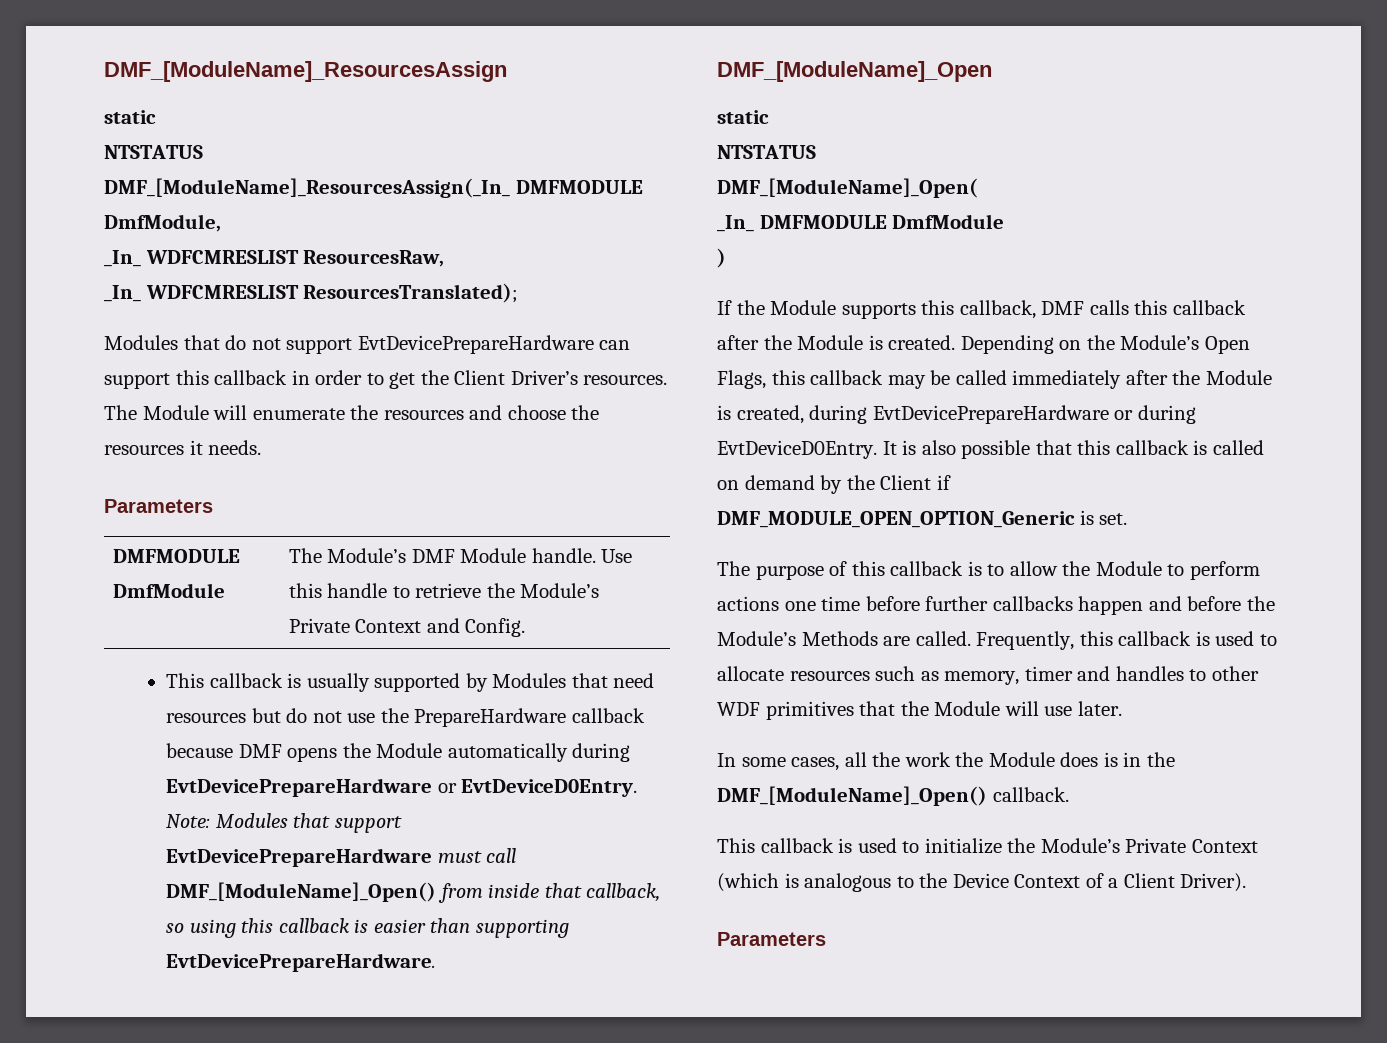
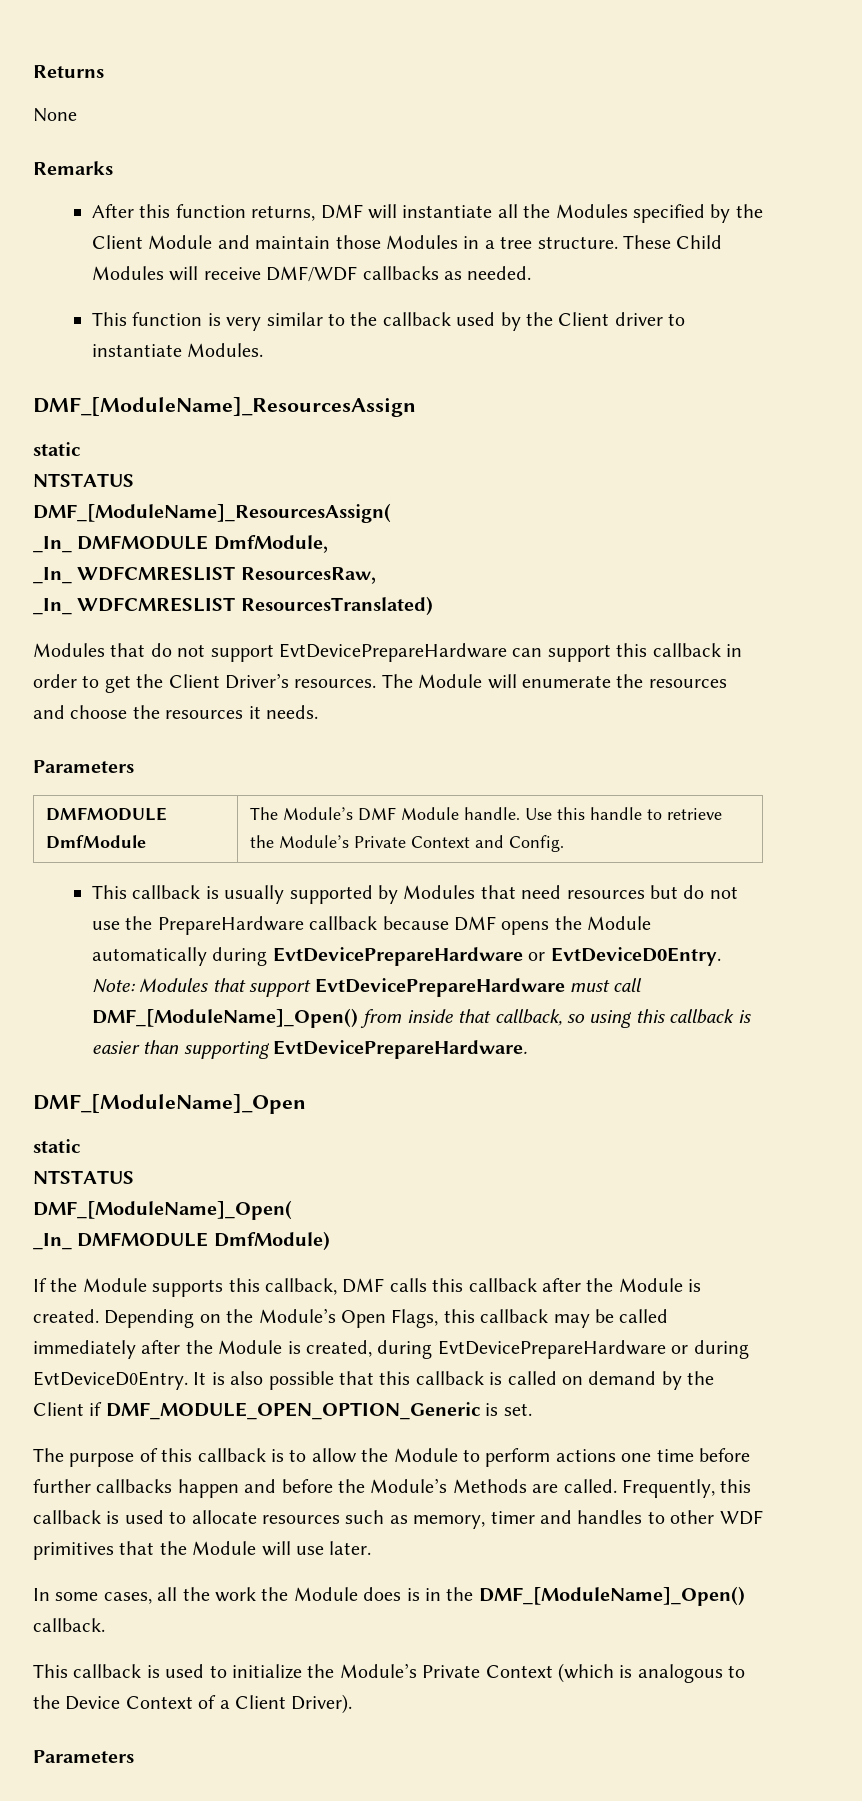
+ Returns
+ None
+ Remarks
+ After this function returns, DMF will instantiate all the Modules specified by the Client Module and maintain those Modules in a tree structure. These Child Modules will receive DMF/WDF callbacks as needed.
+ This function is very similar to the callback used by the Client driver to instantiate Modules.
- DMF_[ModuleName]_ResourcesAssign(_In_ DMFMODULE DmfModule,
+ DMF_[ModuleName]_ResourcesAssign(
+ _In_ DMFMODULE DmfModule,
- _In_ WDFCMRESLIST ResourcesTranslated);
+ _In_ WDFCMRESLIST ResourcesTranslated)
- _In_ DMFMODULE DmfModule
- )
+ _In_ DMFMODULE DmfModule)

